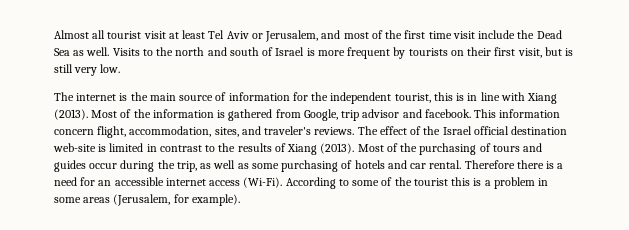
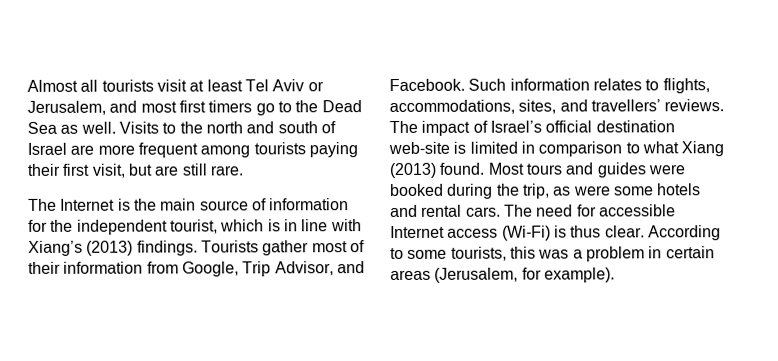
- Almost all tourist visit at least Tel Aviv or Jerusalem, and most of the first time visit include the Dead Sea as well.
+ Almost all tourists visit at least Tel Aviv or Jerusalem, and most first timers go to the Dead Sea as well.
- Visits to the north and south of Israel is more frequent by tourists on their first visit, but is still very low.
- The internet is the main source of information for the independent tourist, this is in line with Xiang (2013). Most of the information is gathered from Google, trip advisor and facebook. This information concern flight, accommodation, sites, and traveler's reviews.
+ Visits to the north and south of Israel are more frequent among tourists paying their first visit, but are still rare.
+ The Internet is the main source of information for the independent tourist, which is in line with Xiang’s (2013) findings. Tourists gather most of their information from Google, Trip Advisor, and Facebook. Such information relates to flights, accommodations, sites, and travellers’ reviews.
- The effect of the Israel official destination web-site is limited in contrast to the results of Xiang (2013). Most of the purchasing of tours and guides occur during the trip, as well as some purchasing of hotels and car rental. Therefore there is a need for an accessible internet access (Wi-Fi). According to some of the tourist this is a problem in some areas (Jerusalem, for example).
+ The impact of Israel’s official destination web-site is limited in comparison to what Xiang (2013) found. Most tours and guides were booked during the trip, as were some hotels and rental cars. The need for accessible Internet access (Wi-Fi) is thus clear. According to some tourists, this was a problem in certain areas (Jerusalem, for example).

